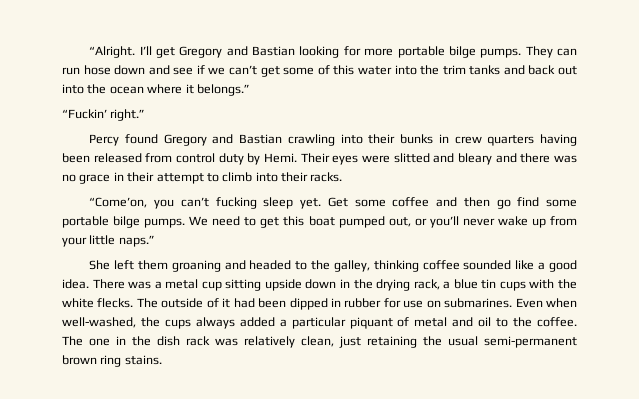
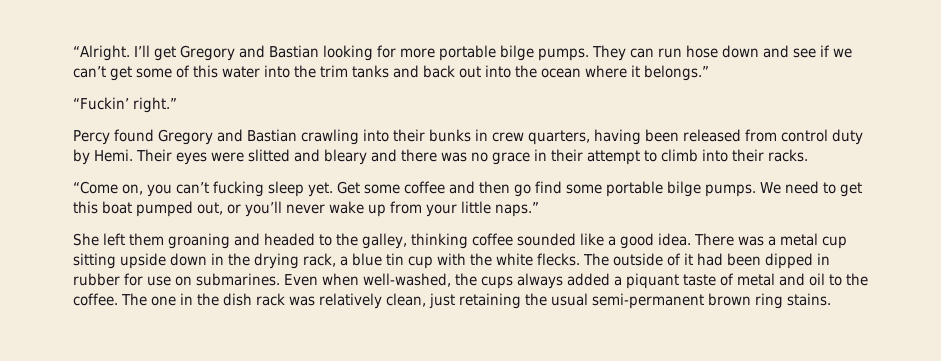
- Percy found Gregory and Bastian crawling into their bunks in crew quarters having been released from control duty by Hemi.
+ Percy found Gregory and Bastian crawling into their bunks in crew quarters, having been released from control duty by Hemi.
- “Come’on, you can’t fucking sleep yet.
+ “Come on, you can’t fucking sleep yet.
- There was a metal cup sitting upside down in the drying rack, a blue tin cups with the white flecks.
+ There was a metal cup sitting upside down in the drying rack, a blue tin cup with the white flecks.
- Even when well-washed, the cups always added a particular piquant of metal and oil to the coffee.
+ Even when well-washed, the cups always added a piquant taste of metal and oil to the coffee.

